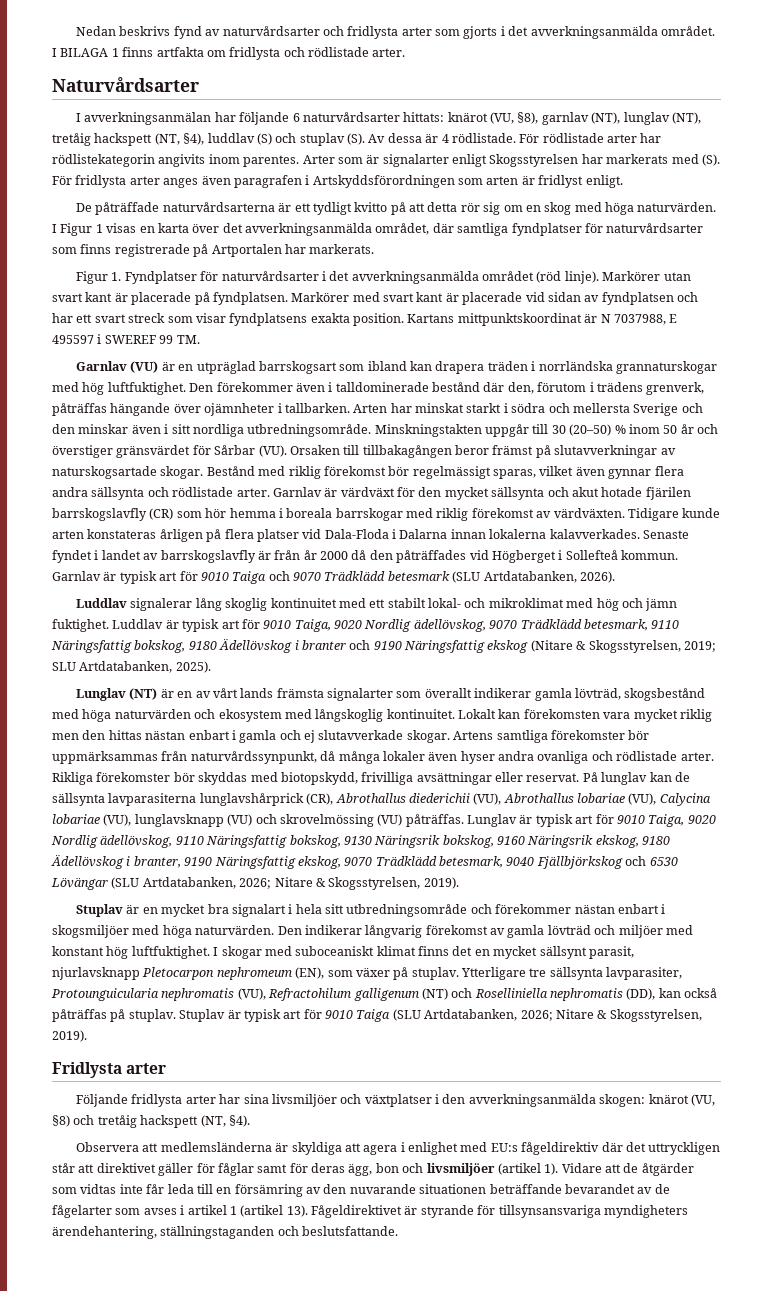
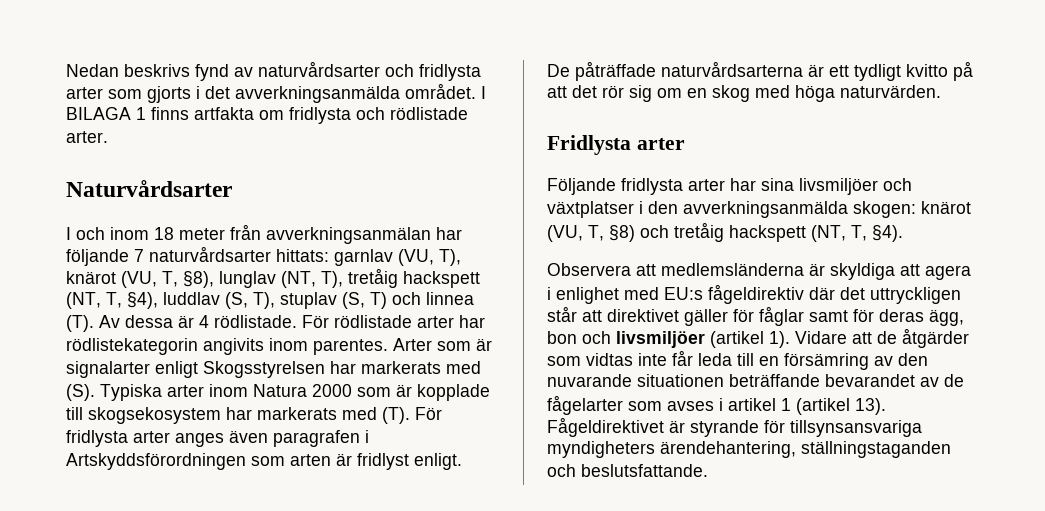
- I avverkningsanmälan har följande 6 naturvårdsarter hittats: knärot (VU, §8), garnlav (NT), lunglav (NT), tretåig hackspett (NT, §4), luddlav (S) och stuplav (S). Av dessa är 4 rödlistade.
+ I och inom 18 meter från avverkningsanmälan har följande 7 naturvårdsarter hittats: garnlav (VU, T), knärot (VU, T, §8), lunglav (NT, T), tretåig hackspett (NT, T, §4), luddlav (S, T), stuplav (S, T) och linnea (T). Av dessa är 4 rödlistade.
- Arter som är signalarter enligt Skogsstyrelsen har markerats med (S). För fridlysta arter anges även paragrafen i Artskyddsförordningen som arten är fridlyst enligt.
+ Arter som är signalarter enligt Skogsstyrelsen har markerats med (S). Typiska arter inom Natura 2000 som är kopplade till skogsekosystem har markerats med (T). För fridlysta arter anges även paragrafen i Artskyddsförordningen som arten är fridlyst enligt.
- De påträffade naturvårdsarterna är ett tydligt kvitto på att detta rör sig om en skog med höga naturvärden. I Figur 1 visas en karta över det avverkningsanmälda området, där samtliga fyndplatser för naturvårdsarter som finns registrerade på Artportalen har markerats.
- Figur 1. Fyndplatser för naturvårdsarter i det avverkningsanmälda området (röd linje). Markörer utan svart kant är placerade på fyndplatsen. Markörer med svart kant är placerade vid sidan av fyndplatsen och har ett svart streck som visar fyndplatsens exakta position. Kartans mittpunktskoordinat är N 7037988, E 495597 i SWEREF 99 TM.
- Garnlav (VU) är en utpräglad barrskogsart som ibland kan drapera träden i norrländska grannaturskogar med hög luftfuktighet. Den förekommer även i talldominerade bestånd där den, förutom i trädens grenverk, påträffas hängande över ojämnheter i tallbarken. Arten har minskat starkt i södra och mellersta Sverige och den minskar även i sitt nordliga utbredningsområde. Minskningstakten uppgår till 30 (20–50) % inom 50 år och överstiger gränsvärdet för Sårbar (VU). Orsaken till tillbakagången beror främst på slutavverkningar av naturskogsartade skogar. Bestånd med riklig förekomst bör regelmässigt sparas, vilket även gynnar flera andra sällsynta och rödlistade arter. Garnlav är värdväxt för den mycket sällsynta och akut hotade fjärilen barrskogslavfly (CR) som hör hemma i boreala barrskogar med riklig förekomst av värdväxten. Tidigare kunde arten konstateras årligen på flera platser vid Dala-Floda i Dalarna innan lokalerna kalavverkades. Senaste fyndet i landet av barrskogslavfly är från år 2000 då den påträffades vid Högberget i Sollefteå kommun. Garnlav är typisk art för 9010 Taiga och 9070 Trädklädd betesmark (SLU Artdatabanken, 2026).
- Luddlav signalerar lång skoglig kontinuitet med ett stabilt lokal- och mikroklimat med hög och jämn fuktighet. Luddlav är typisk art för 9010 Taiga, 9020 Nordlig ädellövskog, 9070 Trädklädd betesmark, 9110 Näringsfattig bokskog, 9180 Ädellövskog i branter och 9190 Näringsfattig ekskog (Nitare & Skogsstyrelsen, 2019; SLU Artdatabanken, 2025).
- Lunglav (NT) är en av vårt lands främsta signalarter som överallt indikerar gamla lövträd, skogsbestånd med höga naturvärden och ekosystem med långskoglig kontinuitet. Lokalt kan förekomsten vara mycket riklig men den hittas nästan enbart i gamla och ej slutavverkade skogar. Artens samtliga förekomster bör uppmärksammas från naturvårdssynpunkt, då många lokaler även hyser andra ovanliga och rödlistade arter. Rikliga förekomster bör skyddas med biotopskydd, frivilliga avsättningar eller reservat. På lunglav kan de sällsynta lavparasiterna lunglavshårprick (CR), Abrothallus diederichii (VU), Abrothallus lobariae (VU), Calycina lobariae (VU), lunglavsknapp (VU) och skrovelmössing (VU) påträffas. Lunglav är typisk art för 9010 Taiga, 9020 Nordlig ädellövskog, 9110 Näringsfattig bokskog, 9130 Näringsrik bokskog, 9160 Näringsrik ekskog, 9180 Ädellövskog i branter, 9190 Näringsfattig ekskog, 9070 Trädklädd betesmark, 9040 Fjällbjörkskog och 6530 Lövängar (SLU Artdatabanken, 2026; Nitare & Skogsstyrelsen, 2019).
- Stuplav är en mycket bra signalart i hela sitt utbredningsområde och förekommer nästan enbart i skogsmiljöer med höga naturvärden. Den indikerar långvarig förekomst av gamla lövträd och miljöer med konstant hög luftfuktighet. I skogar med suboceaniskt klimat finns det en mycket sällsynt parasit, njurlavsknapp Pletocarpon nephromeum (EN), som växer på stuplav. Ytterligare tre sällsynta lavparasiter, Protounguicularia nephromatis (VU), Refractohilum galligenum (NT) och Roselliniella nephromatis (DD), kan också påträffas på stuplav. Stuplav är typisk art för 9010 Taiga (SLU Artdatabanken, 2026; Nitare & Skogsstyrelsen, 2019).
+ De påträffade naturvårdsarterna är ett tydligt kvitto på att det rör sig om en skog med höga naturvärden.
- Följande fridlysta arter har sina livsmiljöer och växtplatser i den avverkningsanmälda skogen: knärot (VU, §8) och tretåig hackspett (NT, §4).
+ Följande fridlysta arter har sina livsmiljöer och växtplatser i den avverkningsanmälda skogen: knärot (VU, T, §8) och tretåig hackspett (NT, T, §4).

